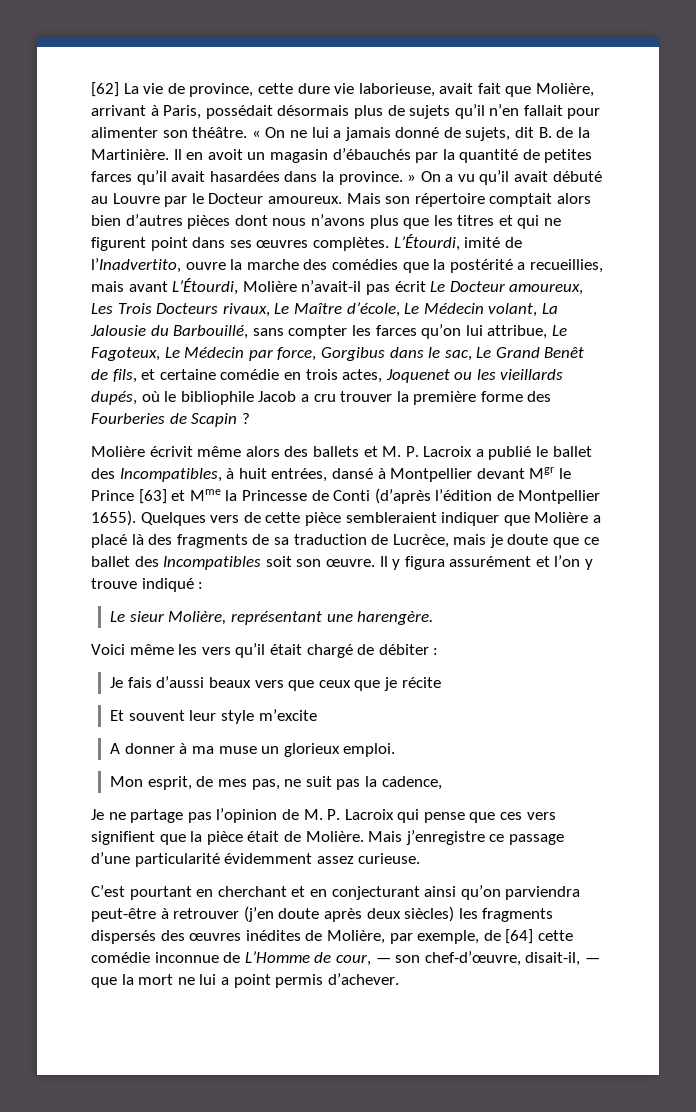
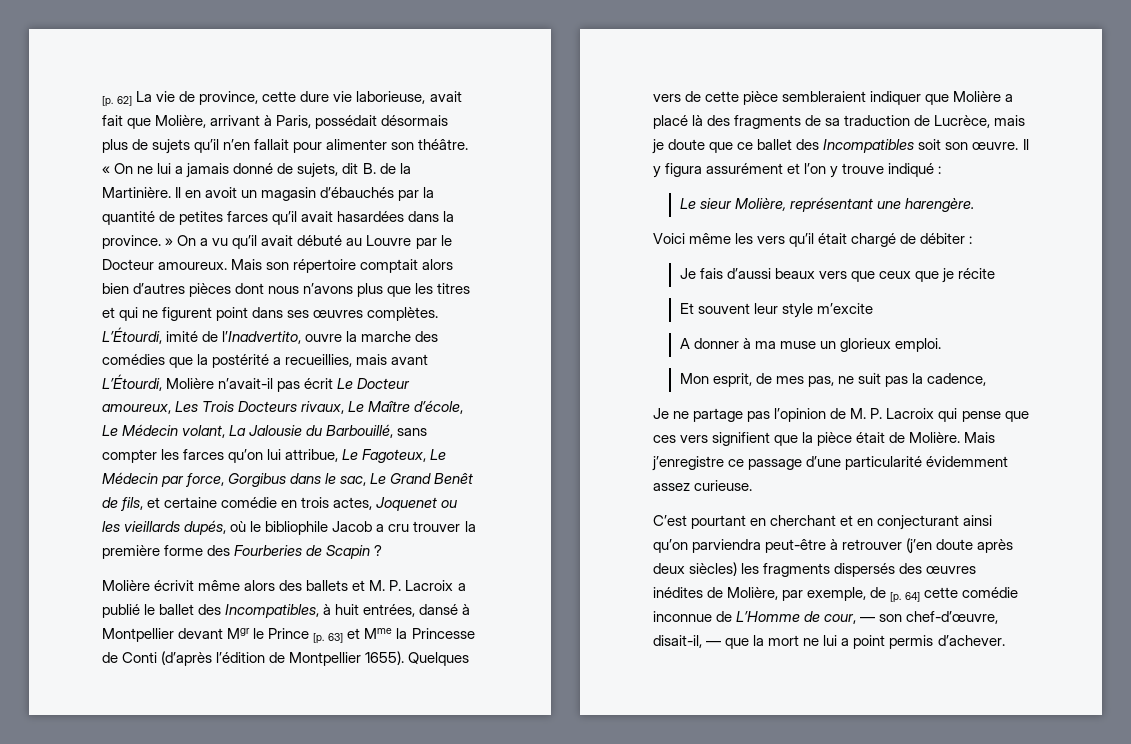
- [62] La vie de province, cette dure vie laborieuse, avait fait que Molière, arrivant à Paris, possédait désormais plus de sujets qu’il n’en fallait pour alimenter son théâtre.
+ [p. 62] La vie de province, cette dure vie laborieuse, avait fait que Molière, arrivant à Paris, possédait désormais plus de sujets qu’il n’en fallait pour alimenter son théâtre.
- Molière écrivit même alors des ballets et M. P. Lacroix a publié le ballet des Incompatibles, à huit entrées, dansé à Montpellier devant Mgr le Prince [63] et Mme la Princesse de Conti (d’après l’édition de Montpellier 1655).
+ Molière écrivit même alors des ballets et M. P. Lacroix a publié le ballet des Incompatibles, à huit entrées, dansé à Montpellier devant Mgr le Prince [p. 63] et Mme la Princesse de Conti (d’après l’édition de Montpellier 1655).
- C’est pourtant en cherchant et en conjecturant ainsi qu’on parviendra peut-être à retrouver (j’en doute après deux siècles) les fragments dispersés des œuvres inédites de Molière, par exemple, de [64] cette comédie inconnue de L’Homme de cour, — son chef-d’œuvre, disait-il, — que la mort ne lui a point permis d’achever.
+ C’est pourtant en cherchant et en conjecturant ainsi qu’on parviendra peut-être à retrouver (j’en doute après deux siècles) les fragments dispersés des œuvres inédites de Molière, par exemple, de [p. 64] cette comédie inconnue de L’Homme de cour, — son chef-d’œuvre, disait-il, — que la mort ne lui a point permis d’achever.

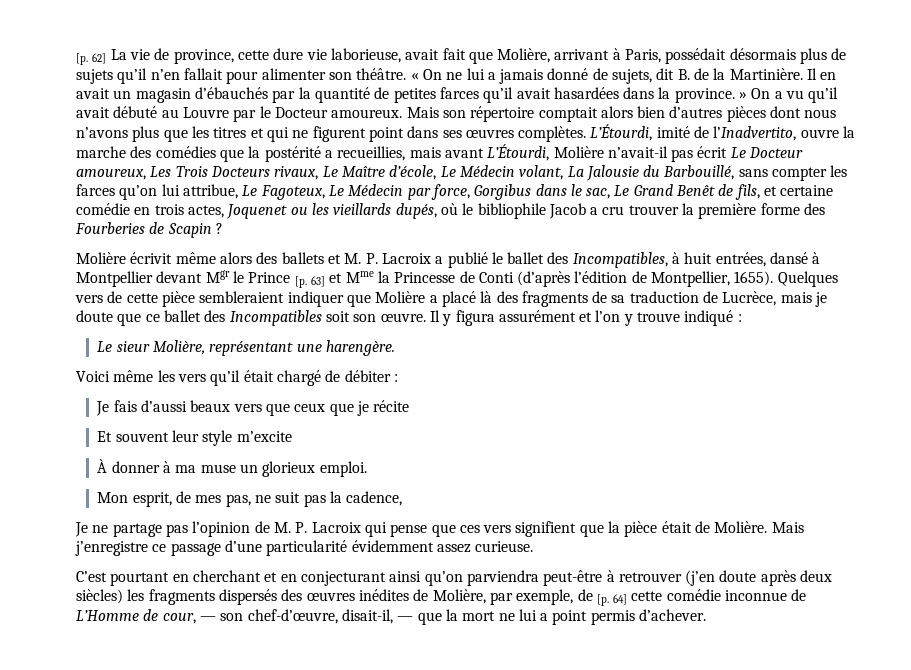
- Il en avoit un magasin d’ébauchés par la quantité de petites farces qu’il avait hasardées dans la province. » On a vu qu’il avait débuté au Louvre par le Docteur amoureux.
+ Il en avait un magasin d’ébauchés par la quantité de petites farces qu’il avait hasardées dans la province. » On a vu qu’il avait débuté au Louvre par le Docteur amoureux.
- Molière écrivit même alors des ballets et M. P. Lacroix a publié le ballet des Incompatibles, à huit entrées, dansé à Montpellier devant Mgr le Prince [p. 63] et Mme la Princesse de Conti (d’après l’édition de Montpellier 1655).
+ Molière écrivit même alors des ballets et M. P. Lacroix a publié le ballet des Incompatibles, à huit entrées, dansé à Montpellier devant Mgr le Prince [p. 63] et Mme la Princesse de Conti (d’après l’édition de Montpellier, 1655).
- A donner à ma muse un glorieux emploi.
+ À donner à ma muse un glorieux emploi.

